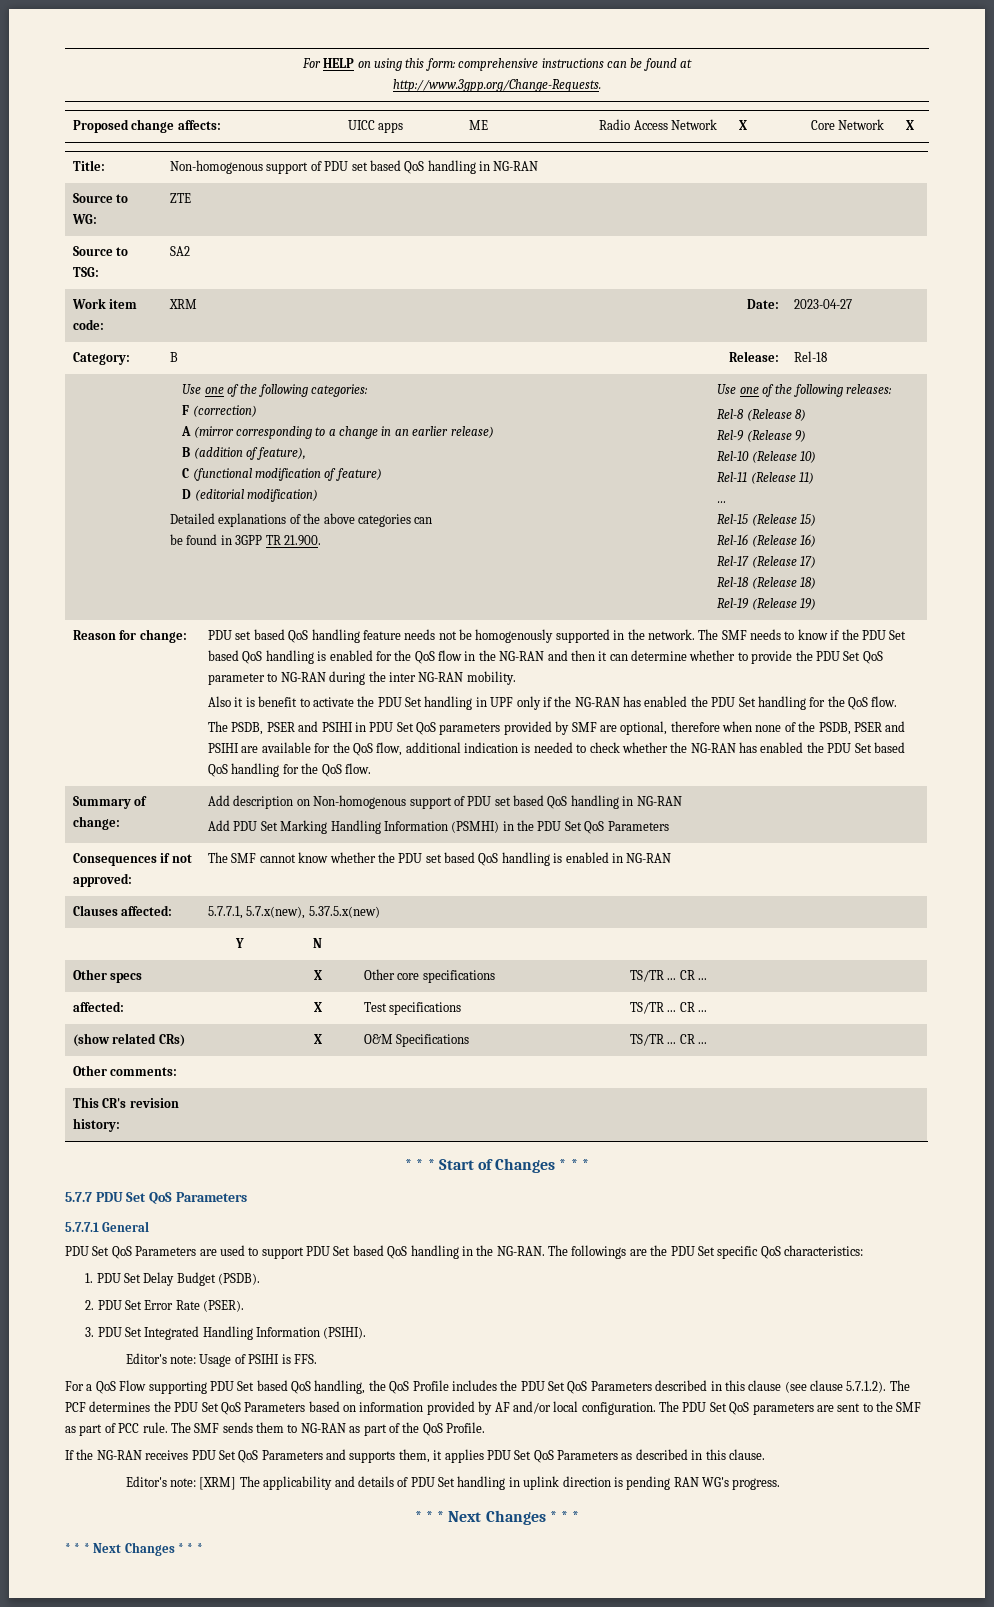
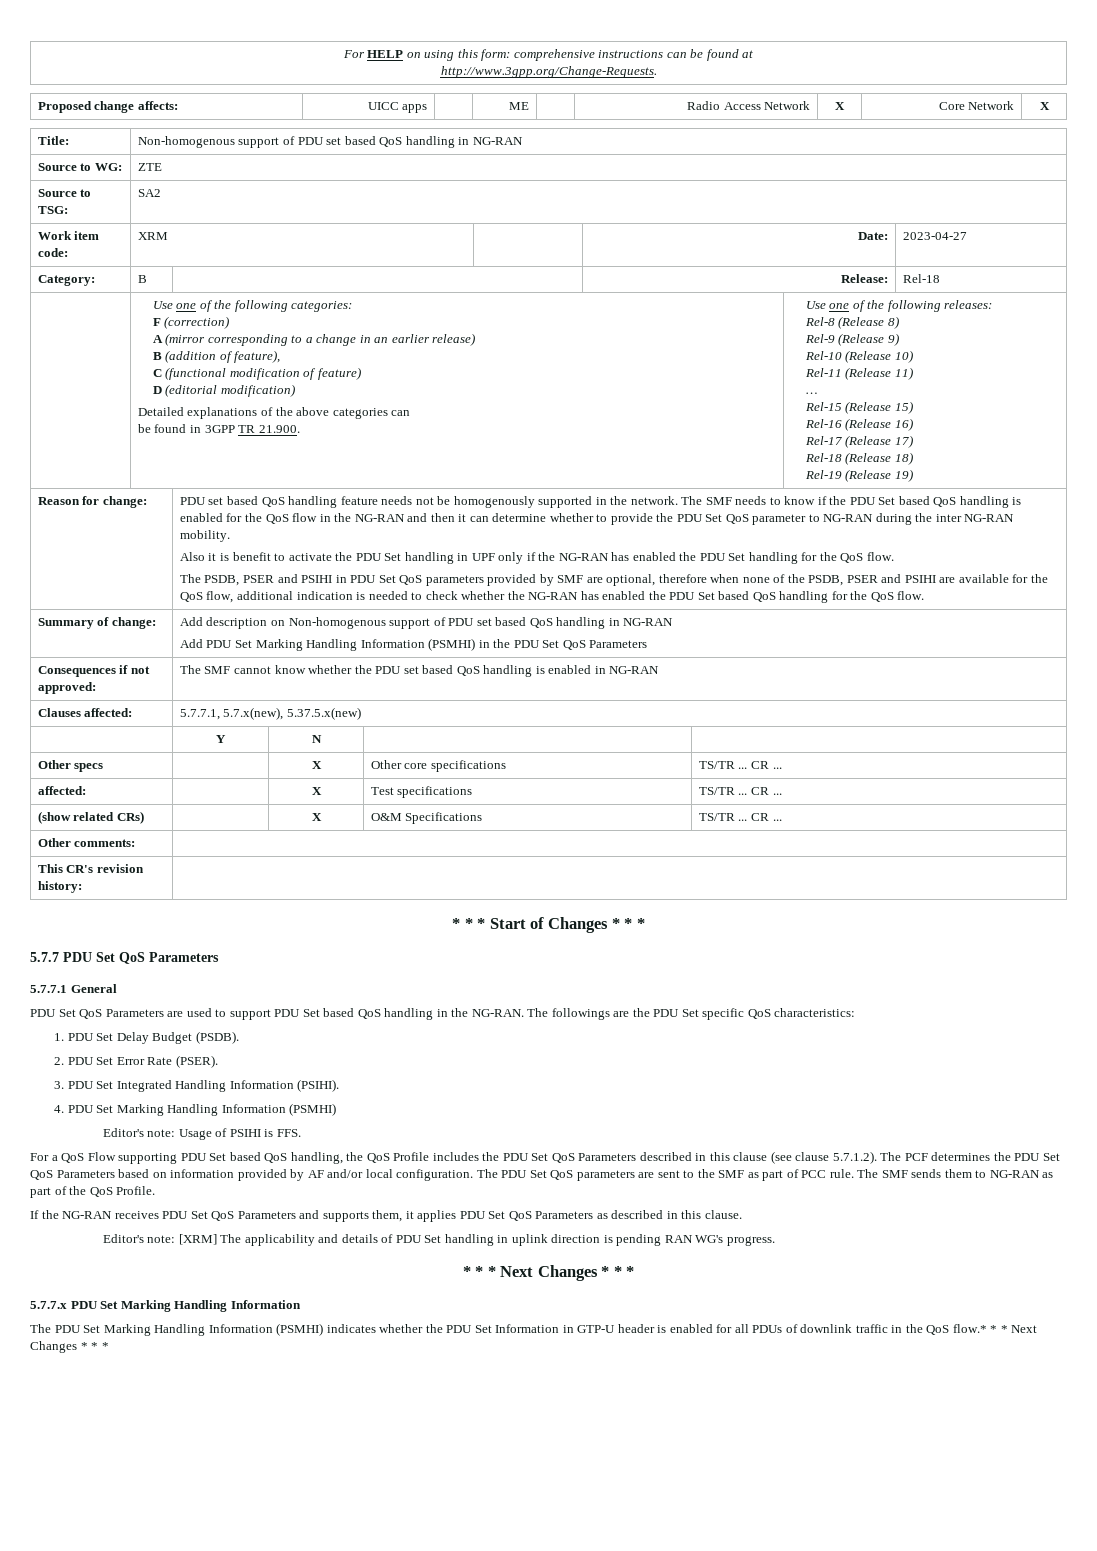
+ 4. PDU Set Marking Handling Information (PSMHI)
  Editor's note: [XRM] The applicability and details of PDU Set handling in uplink direction is pending RAN WG's progress.
  * * * Next Changes * * *
- * * * Next Changes * * *
+ 5.7.7.x PDU Set Marking Handling Information
+ The PDU Set Marking Handling Information (PSMHI) indicates whether the PDU Set Information in GTP-U header is enabled for all PDUs of downlink traffic in the QoS flow.* * * Next Changes * * *

